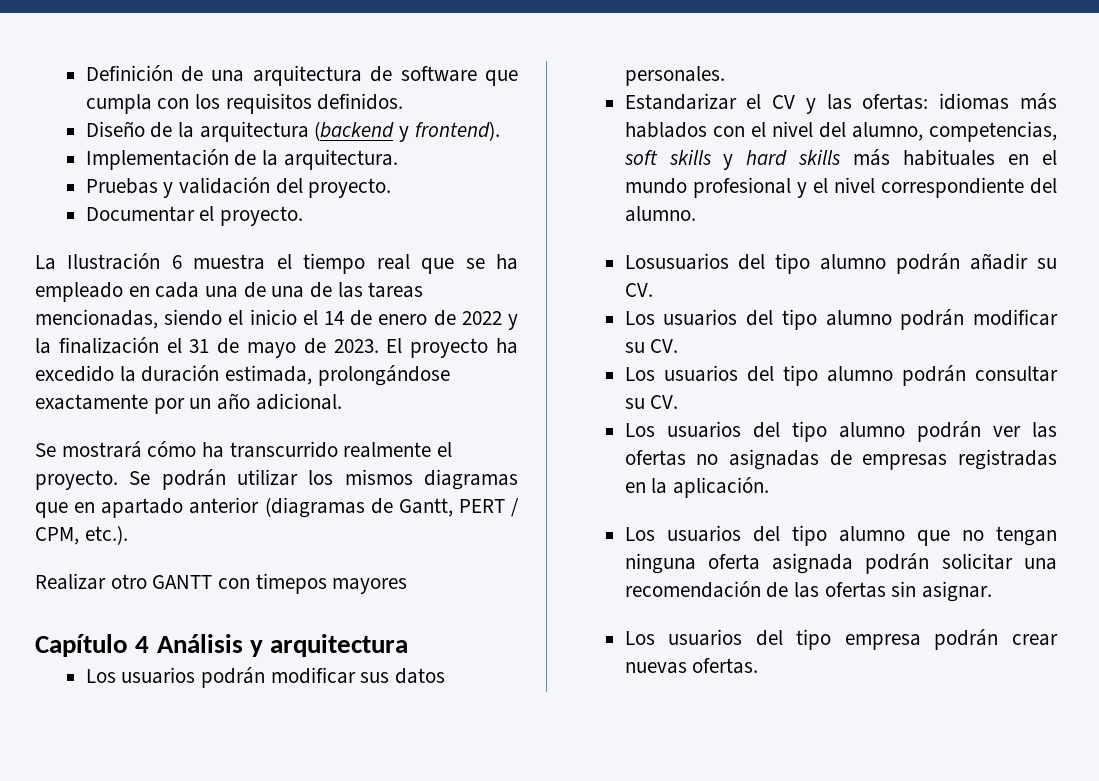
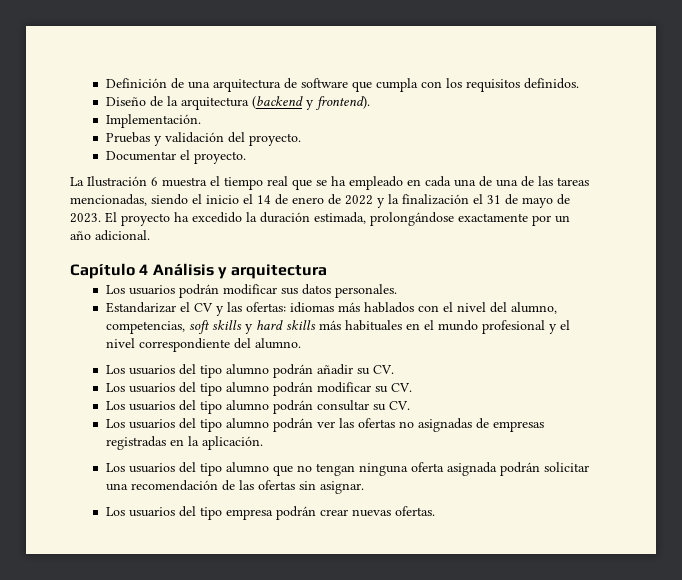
- Implementación de la arquitectura.
+ Implementación.
- Se mostrará cómo ha transcurrido realmente el proyecto. Se podrán utilizar los mismos diagramas que en apartado anterior (diagramas de Gantt, PERT / CPM, etc.).
- Realizar otro GANTT con timepos mayores
- Losusuarios del tipo alumno podrán añadir su CV.
+ Los usuarios del tipo alumno podrán añadir su CV.

